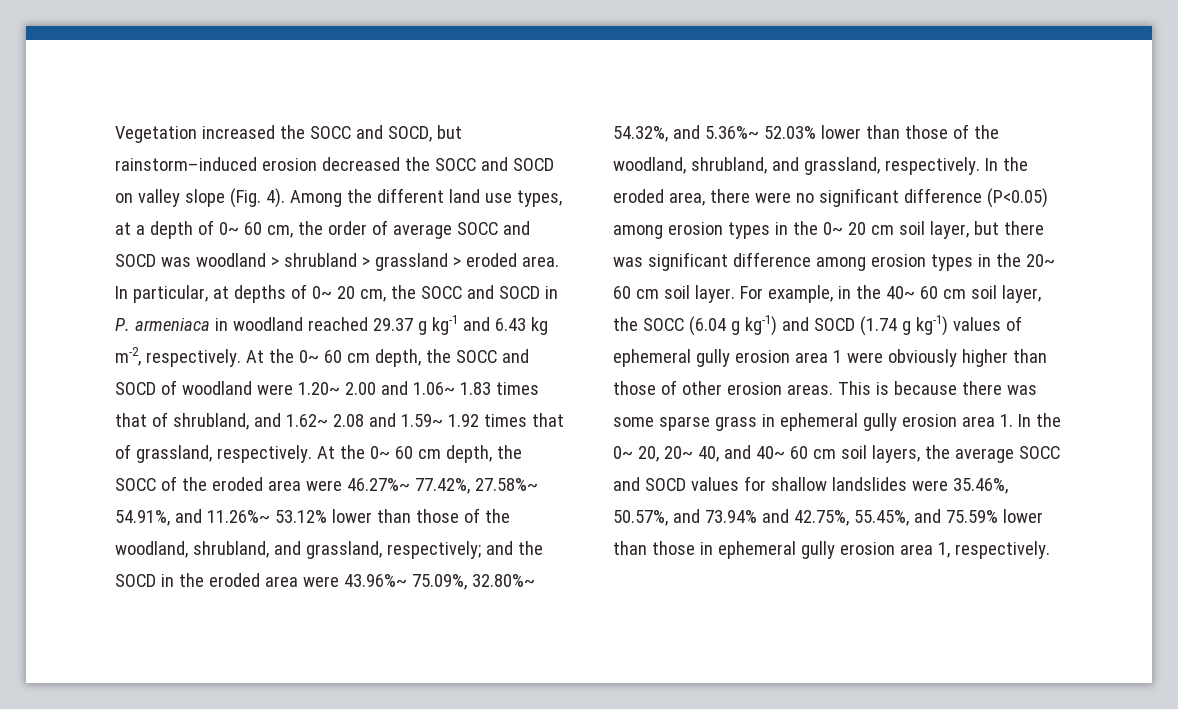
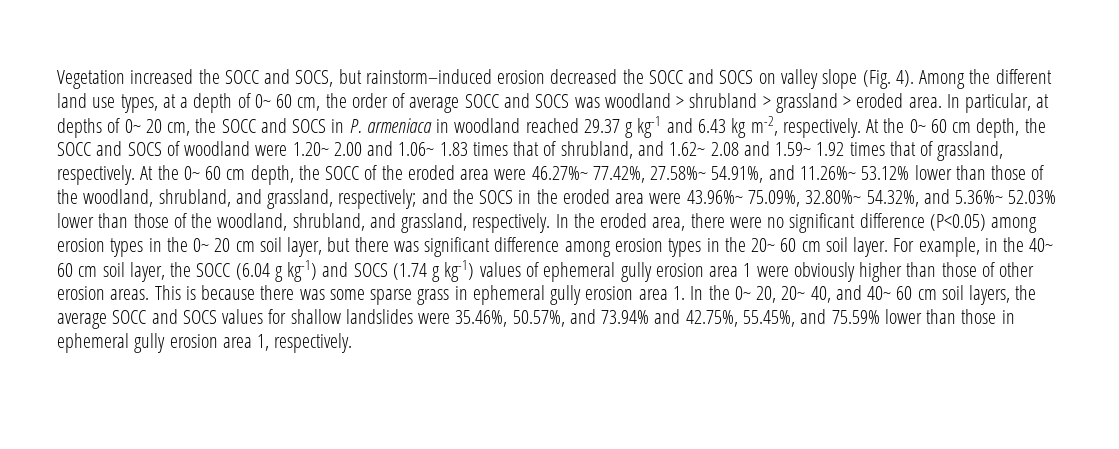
- Vegetation increased the SOCC and SOCD, but rainstorm–induced erosion decreased the SOCC and SOCD on valley slope (Fig. 4).
+ Vegetation increased the SOCC and SOCS, but rainstorm–induced erosion decreased the SOCC and SOCS on valley slope (Fig. 4).
- Among the different land use types, at a depth of 0~ 60 cm, the order of average SOCC and SOCD was woodland > shrubland > grassland > eroded area.
+ Among the different land use types, at a depth of 0~ 60 cm, the order of average SOCC and SOCS was woodland > shrubland > grassland > eroded area.
- In particular, at depths of 0~ 20 cm, the SOCC and SOCD in P. armeniaca in woodland reached 29.37 g kg-1 and 6.43 kg m-2, respectively.
+ In particular, at depths of 0~ 20 cm, the SOCC and SOCS in P. armeniaca in woodland reached 29.37 g kg-1 and 6.43 kg m-2, respectively.
- At the 0~ 60 cm depth, the SOCC and SOCD of woodland were 1.20~ 2.00 and 1.06~ 1.83 times that of shrubland, and 1.62~ 2.08 and 1.59~ 1.92 times that of grassland, respectively.
+ At the 0~ 60 cm depth, the SOCC and SOCS of woodland were 1.20~ 2.00 and 1.06~ 1.83 times that of shrubland, and 1.62~ 2.08 and 1.59~ 1.92 times that of grassland, respectively.
- At the 0~ 60 cm depth, the SOCC of the eroded area were 46.27%~ 77.42%, 27.58%~ 54.91%, and 11.26%~ 53.12% lower than those of the woodland, shrubland, and grassland, respectively; and the SOCD in the eroded area were 43.96%~ 75.09%, 32.80%~ 54.32%, and 5.36%~ 52.03% lower than those of the woodland, shrubland, and grassland, respectively.
+ At the 0~ 60 cm depth, the SOCC of the eroded area were 46.27%~ 77.42%, 27.58%~ 54.91%, and 11.26%~ 53.12% lower than those of the woodland, shrubland, and grassland, respectively; and the SOCS in the eroded area were 43.96%~ 75.09%, 32.80%~ 54.32%, and 5.36%~ 52.03% lower than those of the woodland, shrubland, and grassland, respectively.
- For example, in the 40~ 60 cm soil layer, the SOCC (6.04 g kg-1) and SOCD (1.74 g kg-1) values of ephemeral gully erosion area 1 were obviously higher than those of other erosion areas.
+ For example, in the 40~ 60 cm soil layer, the SOCC (6.04 g kg-1) and SOCS (1.74 g kg-1) values of ephemeral gully erosion area 1 were obviously higher than those of other erosion areas.
- This is because there was some sparse grass in ephemeral gully erosion area 1. In the 0~ 20, 20~ 40, and 40~ 60 cm soil layers, the average SOCC and SOCD values for shallow landslides were 35.46%, 50.57%, and 73.94% and 42.75%, 55.45%, and 75.59% lower than those in ephemeral gully erosion area 1, respectively.
+ This is because there was some sparse grass in ephemeral gully erosion area 1. In the 0~ 20, 20~ 40, and 40~ 60 cm soil layers, the average SOCC and SOCS values for shallow landslides were 35.46%, 50.57%, and 73.94% and 42.75%, 55.45%, and 75.59% lower than those in ephemeral gully erosion area 1, respectively.

